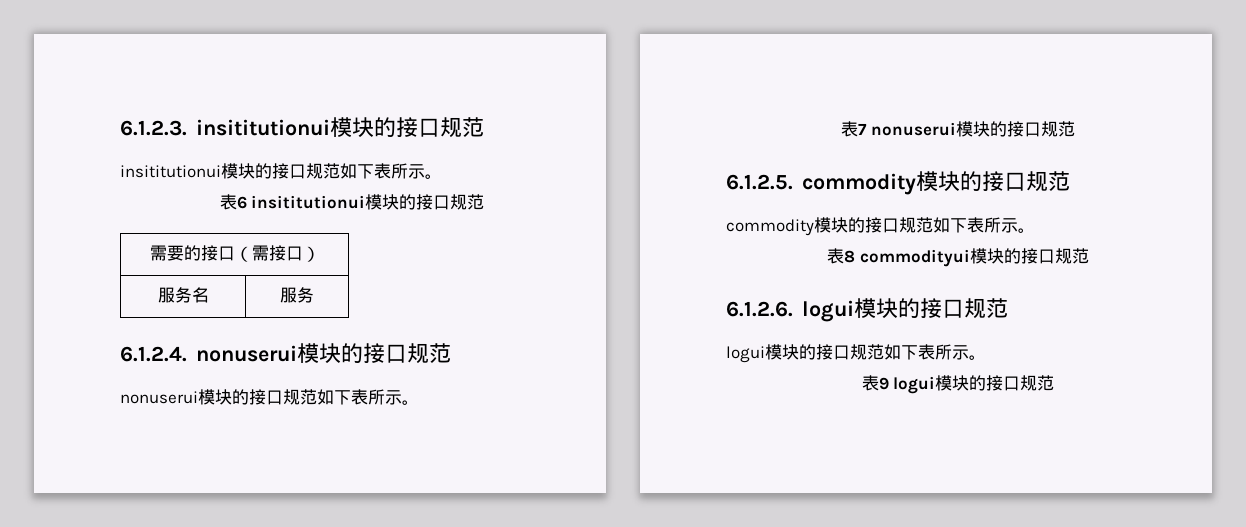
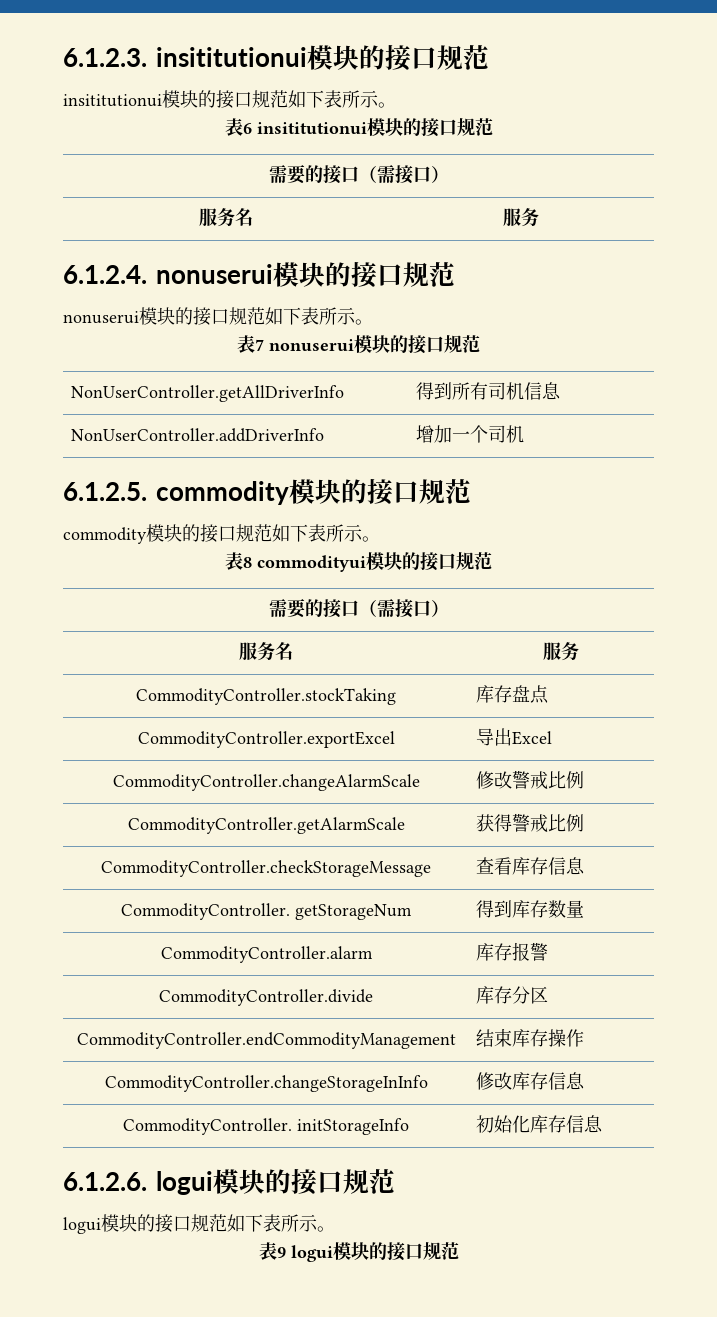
+ NonUserController.getAllDriverInfo | 得到所有司机信息
+ NonUserController.addDriverInfo | 增加一个司机
  表8 commodityui模块的接口规范
+ 需要的接口（需接口）
+ 服务名 | 服务
+ CommodityController.stockTaking | 库存盘点
+ CommodityController.exportExcel | 导出Excel
+ CommodityController.changeAlarmScale | 修改警戒比例
+ CommodityController.getAlarmScale | 获得警戒比例
+ CommodityController.checkStorageMessage | 查看库存信息
+ CommodityController. getStorageNum | 得到库存数量
+ CommodityController.alarm | 库存报警
+ CommodityController.divide | 库存分区
+ CommodityController.endCommodityManagement | 结束库存操作
+ CommodityController.changeStorageInInfo | 修改库存信息
+ CommodityController. initStorageInfo | 初始化库存信息

